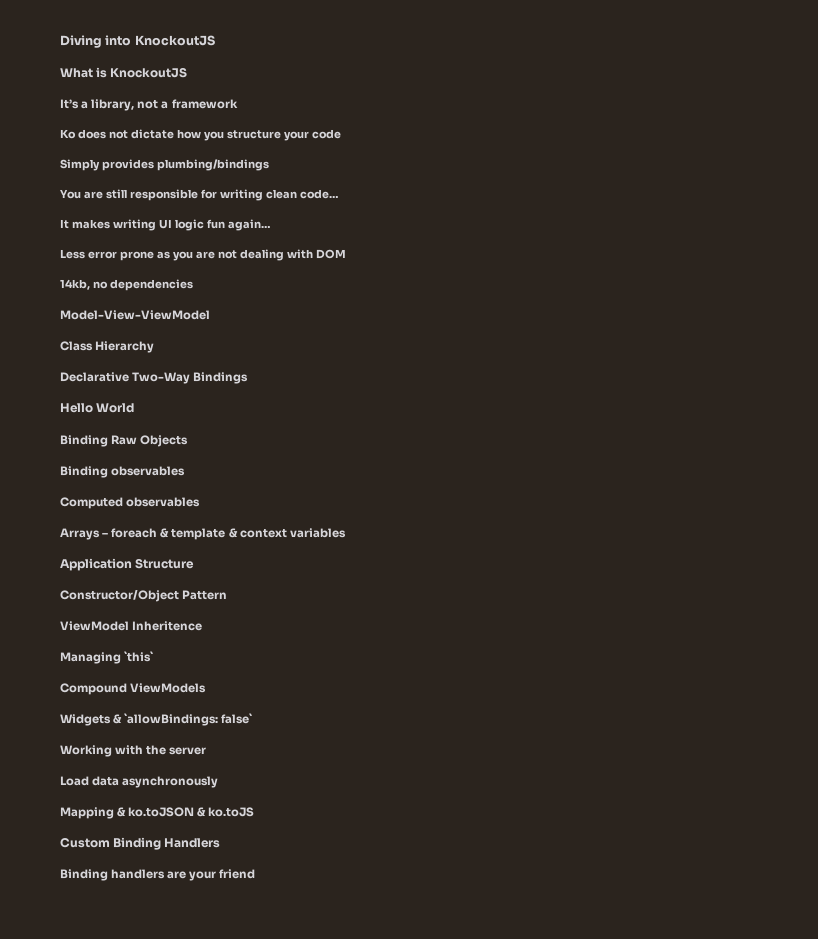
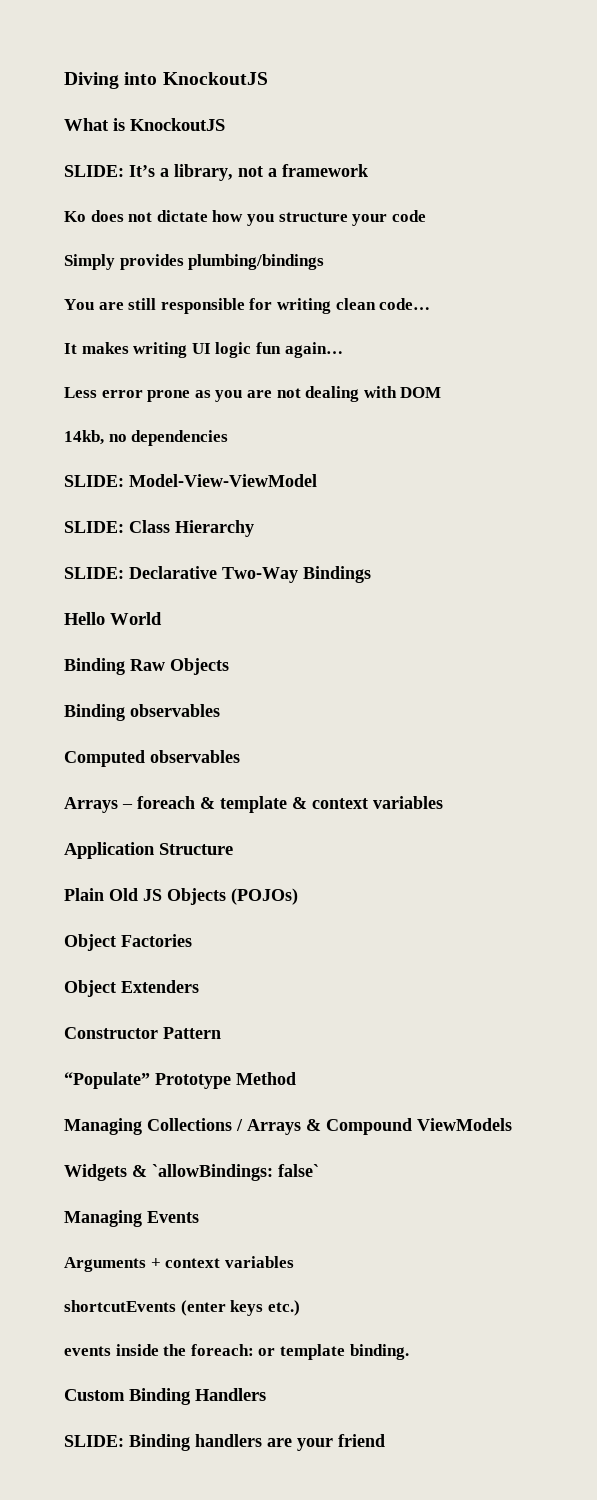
- It’s a library, not a framework
+ SLIDE: It’s a library, not a framework
- Model-View-ViewModel
+ SLIDE: Model-View-ViewModel
- Class Hierarchy
+ SLIDE: Class Hierarchy
- Declarative Two-Way Bindings
+ SLIDE: Declarative Two-Way Bindings
- Constructor/Object Pattern
- ViewModel Inheritence
- Managing `this`
- Compound ViewModels
+ Plain Old JS Objects (POJOs)
+ Object Factories
+ Object Extenders
+ Constructor Pattern
+ “Populate” Prototype Method
+ Managing Collections / Arrays & Compound ViewModels
- Working with the server
- Load data asynchronously
- Mapping & ko.toJSON & ko.toJS
+ Managing Events
+ Arguments + context variables
+ shortcutEvents (enter keys etc.)
+ events inside the foreach: or template binding.
- Binding handlers are your friend
+ SLIDE: Binding handlers are your friend

